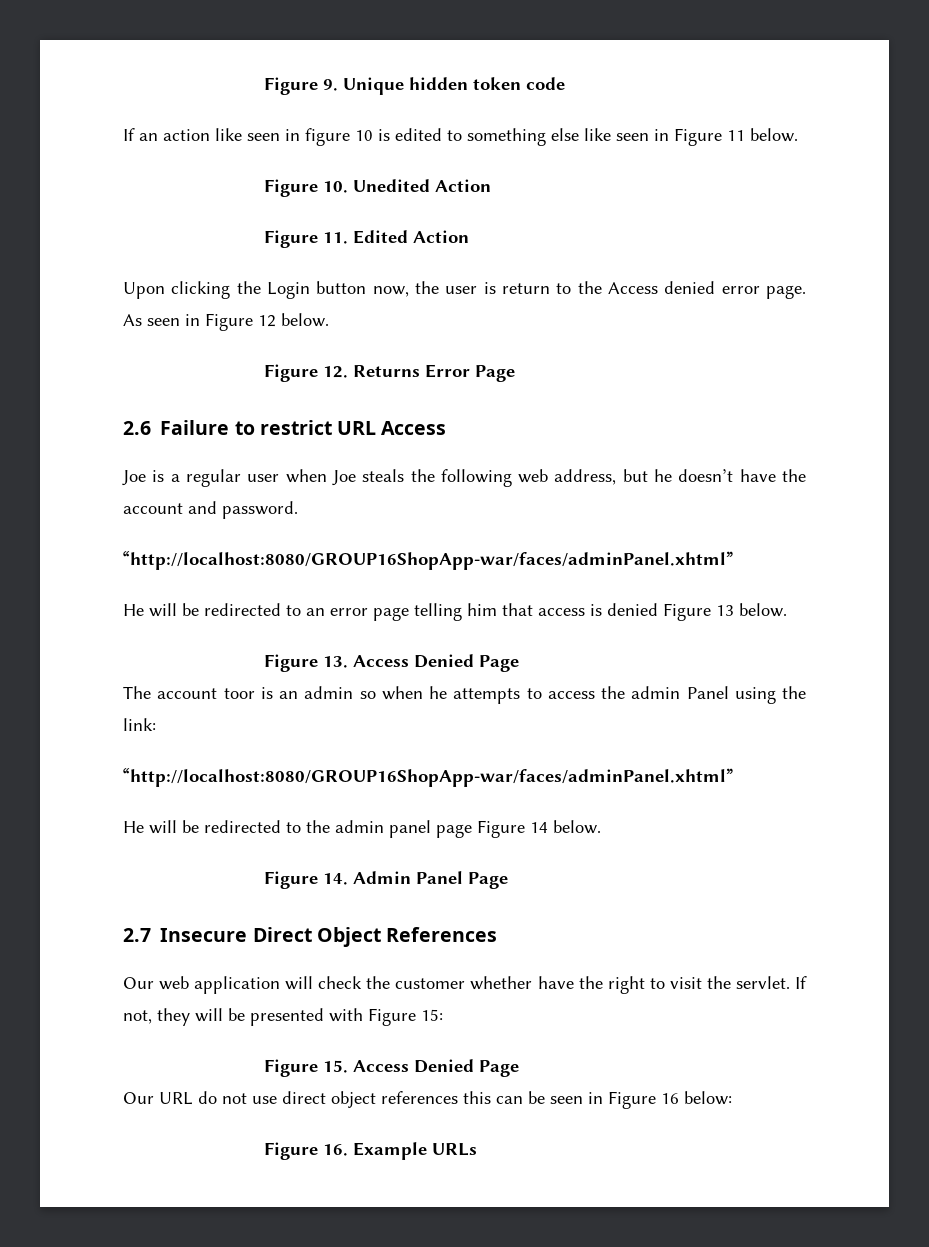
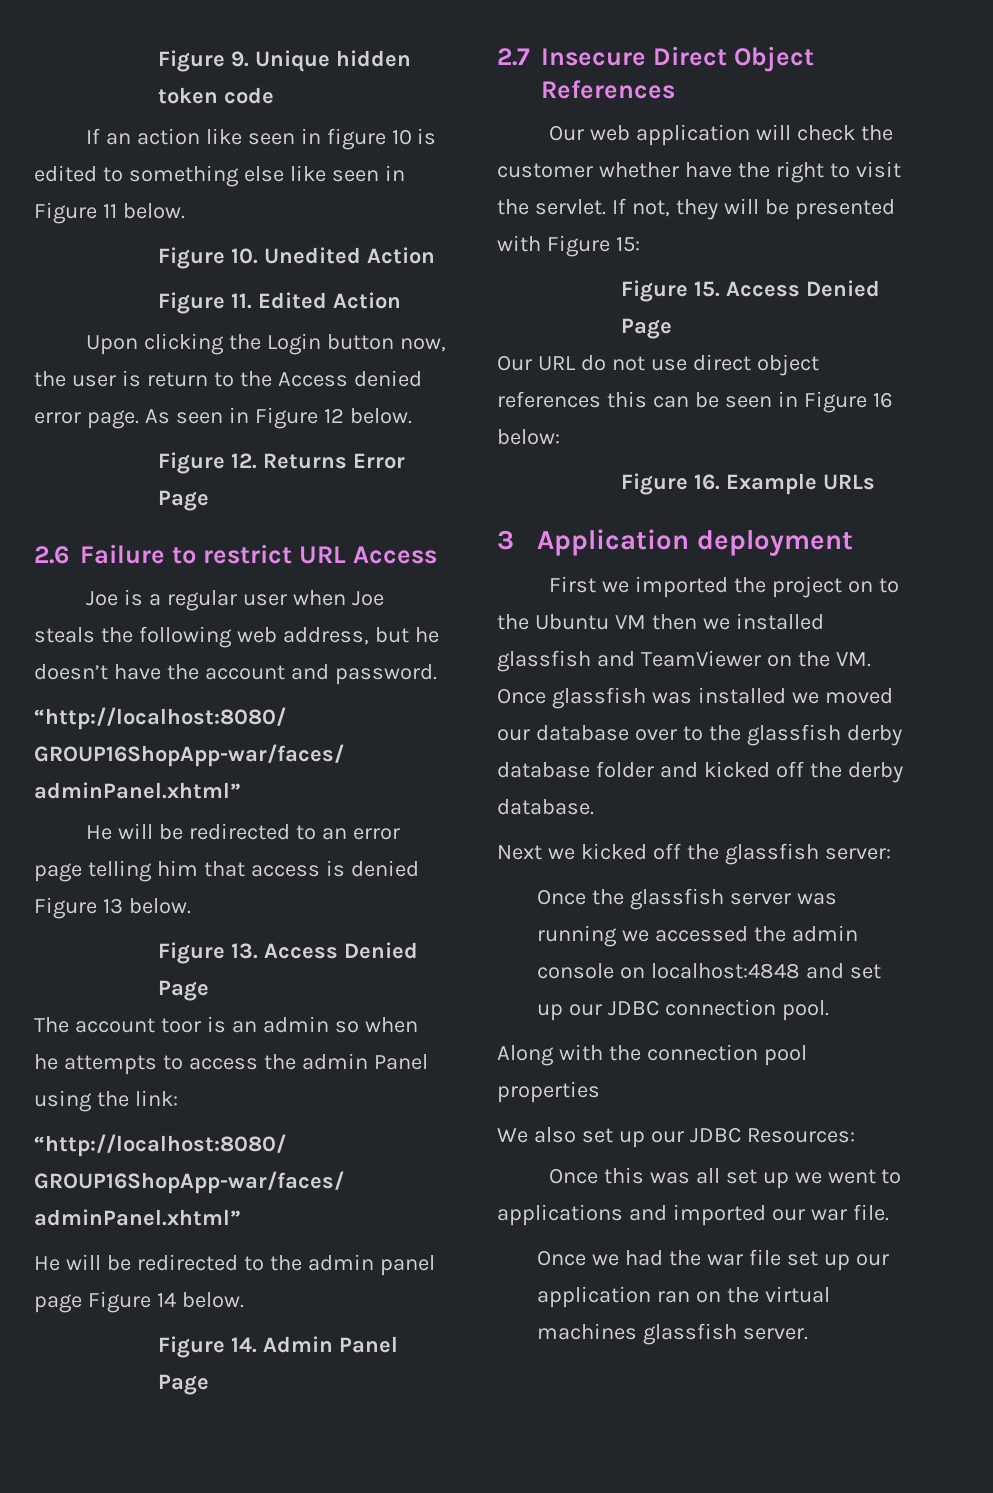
+ 3 Application deployment
+ First we imported the project on to the Ubuntu VM then we installed glassfish and TeamViewer on the VM. Once glassfish was installed we moved our database over to the glassfish derby database folder and kicked off the derby database.
+ Next we kicked off the glassfish server:
+ Once the glassfish server was running we accessed the admin console on localhost:4848 and set up our JDBC connection pool.
+ Along with the connection pool properties
+ We also set up our JDBC Resources:
+ Once this was all set up we went to applications and imported our war file.
+ Once we had the war file set up our application ran on the virtual machines glassfish server.

